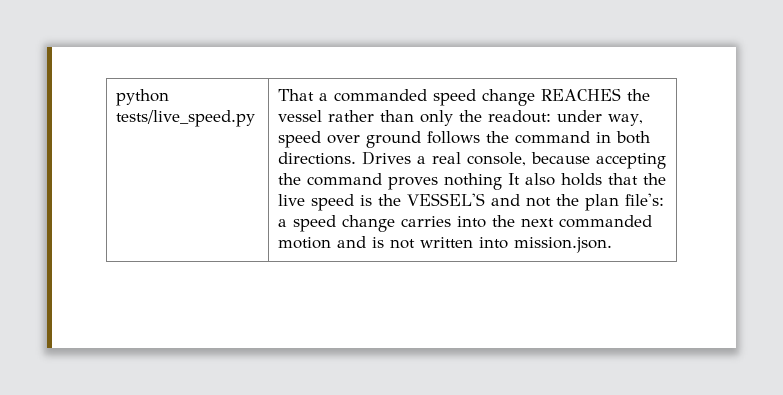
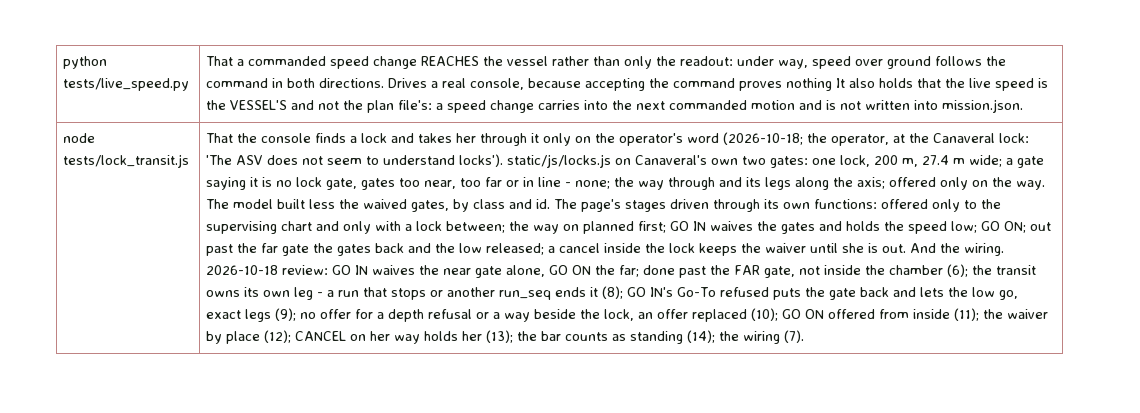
+ node tests/lock_transit.js | That the console finds a lock and takes her through it only on the operator's word (2026-10-18; the operator, at the Canaveral lock: 'The ASV does not seem to understand locks'). static/js/locks.js on Canaveral's own two gates: one lock, 200 m, 27.4 m wide; a gate saying it is no lock gate, gates too near, too far or in line - none; the way through and its legs along the axis; offered only on the way. The model built less the waived gates, by class and id. The page's stages driven through its own functions: offered only to the supervising chart and only with a lock between; the way on planned first; GO IN waives the gates and holds the speed low; GO ON; out past the far gate the gates back and the low released; a cancel inside the lock keeps the waiver until she is out. And the wiring. 2026-10-18 review: GO IN waives the near gate alone, GO ON the far; done past the FAR gate, not inside the chamber (6); the transit owns its own leg - a run that stops or another run_seq ends it (8); GO IN's Go-To refused puts the gate back and lets the low go, exact legs (9); no offer for a depth refusal or a way beside the lock, an offer replaced (10); GO ON offered from inside (11); the waiver by place (12); CANCEL on her way holds her (13); the bar counts as standing (14); the wiring (7).

